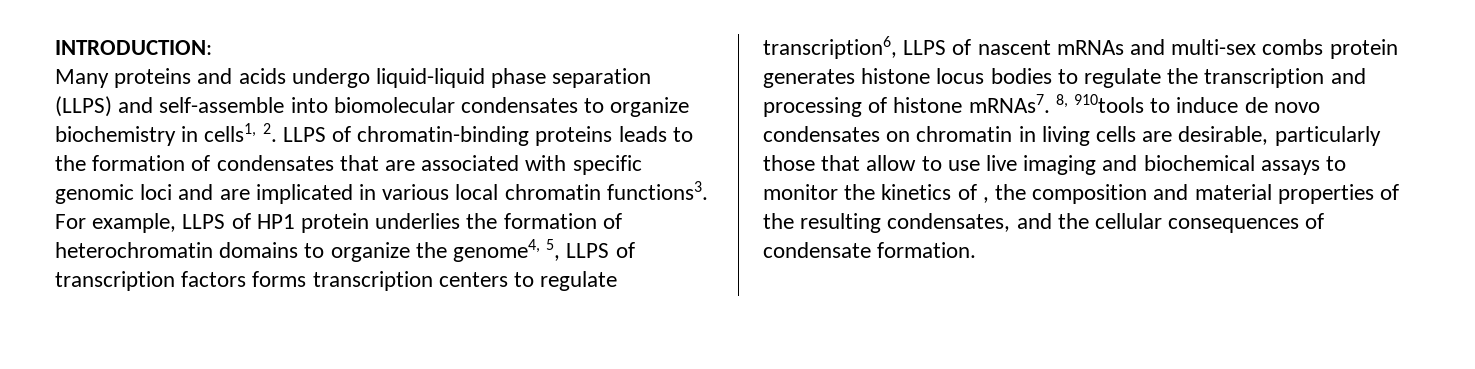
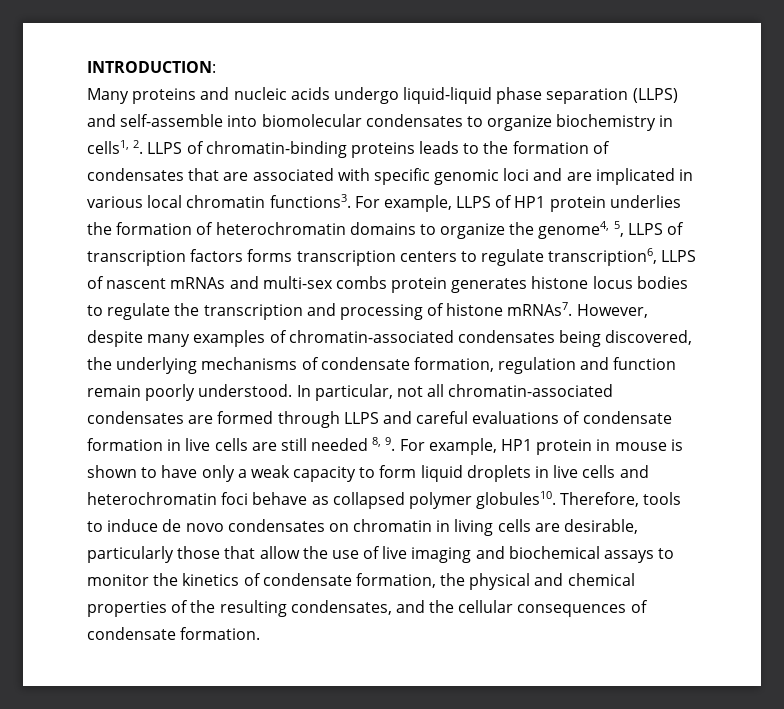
- Many proteins and acids undergo liquid-liquid phase separation (LLPS) and self-assemble into biomolecular condensates to organize biochemistry in cells1, 2. LLPS of chromatin-binding proteins leads to the formation of condensates that are associated with specific genomic loci and are implicated in various local chromatin functions3.
+ Many proteins and nucleic acids undergo liquid-liquid phase separation (LLPS) and self-assemble into biomolecular condensates to organize biochemistry in cells1, 2. LLPS of chromatin-binding proteins leads to the formation of condensates that are associated with specific genomic loci and are implicated in various local chromatin functions3.
- 8, 910tools to induce de novo condensates on chromatin in living cells are desirable, particularly those that allow to use live imaging and biochemical assays to monitor the kinetics of , the composition and material properties of the resulting condensates, and the cellular consequences of condensate formation.
+ However, despite many examples of chromatin-associated condensates being discovered, the underlying mechanisms of condensate formation, regulation and function remain poorly understood. In particular, not all chromatin-associated condensates are formed through LLPS and careful evaluations of condensate formation in live cells are still needed 8, 9. For example, HP1 protein in mouse is shown to have only a weak capacity to form liquid droplets in live cells and heterochromatin foci behave as collapsed polymer globules10. Therefore, tools to induce de novo condensates on chromatin in living cells are desirable, particularly those that allow the use of live imaging and biochemical assays to monitor the kinetics of condensate formation, the physical and chemical properties of the resulting condensates, and the cellular consequences of condensate formation.

